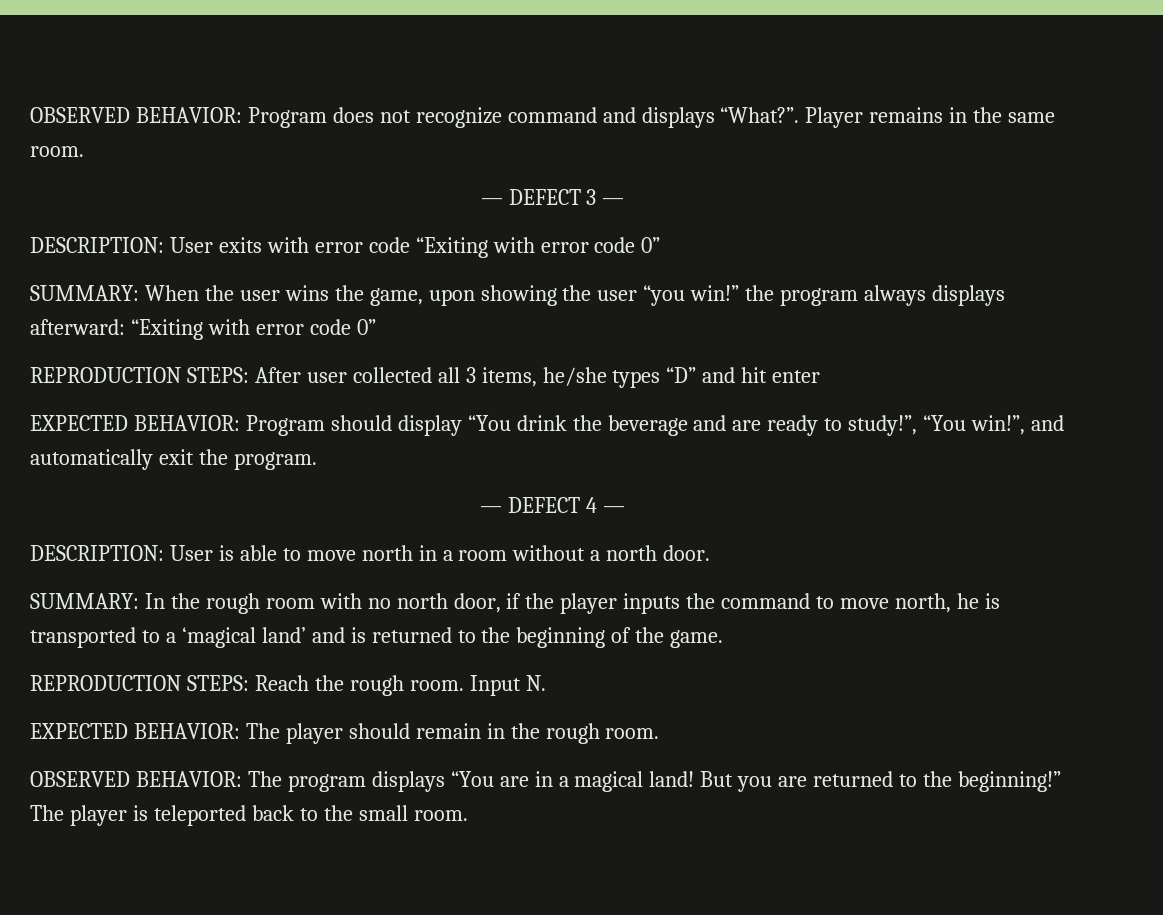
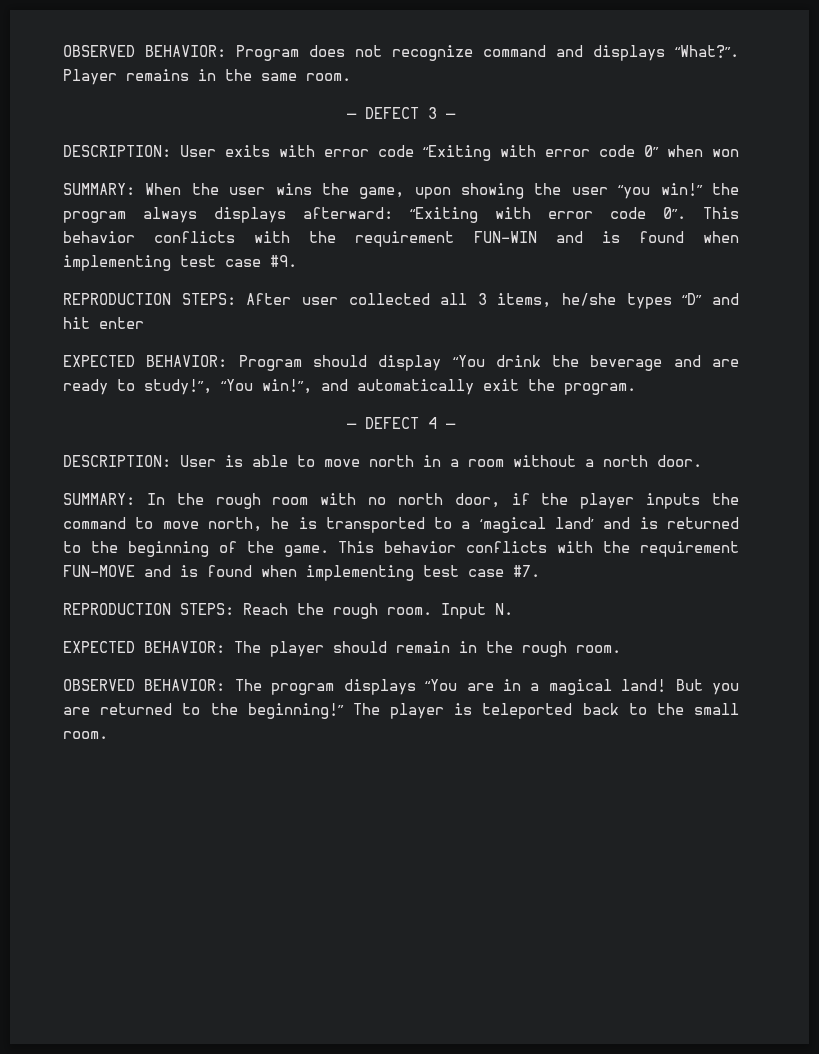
- DESCRIPTION: User exits with error code “Exiting with error code 0”
+ DESCRIPTION: User exits with error code “Exiting with error code 0” when won
- SUMMARY: When the user wins the game, upon showing the user “you win!” the program always displays afterward: “Exiting with error code 0”
+ SUMMARY: When the user wins the game, upon showing the user “you win!” the program always displays afterward: “Exiting with error code 0”. This behavior conflicts with the requirement FUN-WIN and is found when implementing test case #9.
+ This behavior conflicts with the requirement FUN-MOVE and is found when implementing test case #7.

